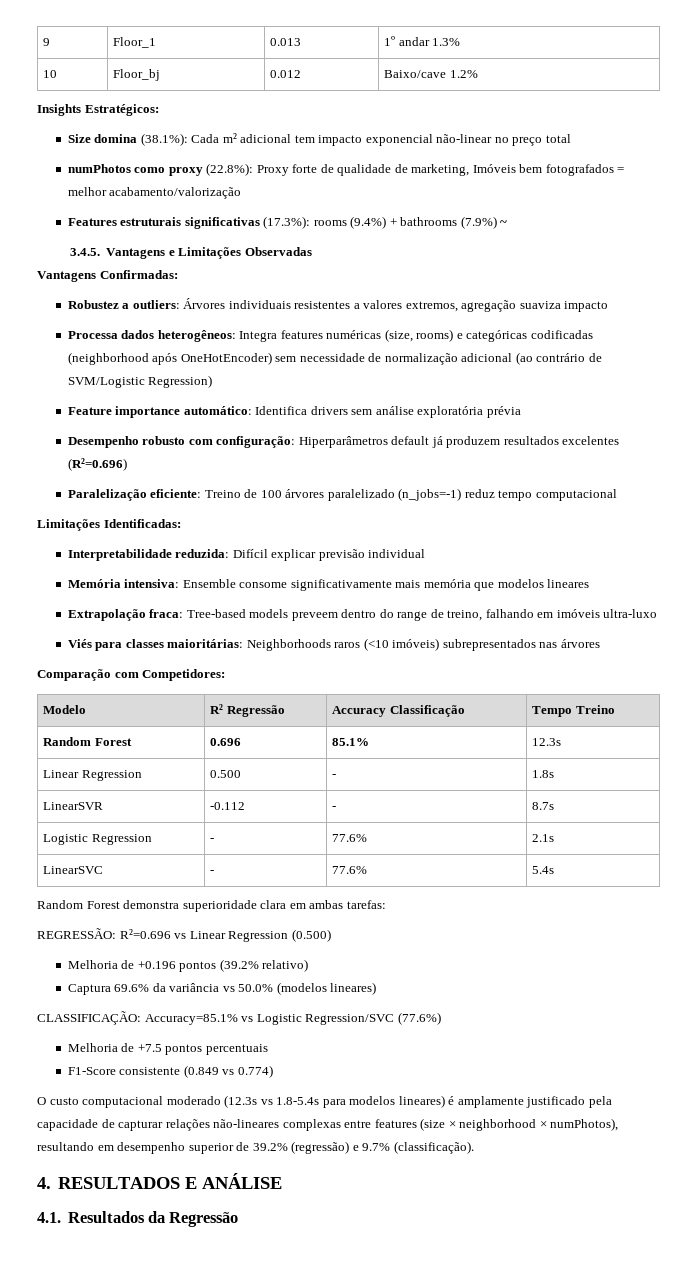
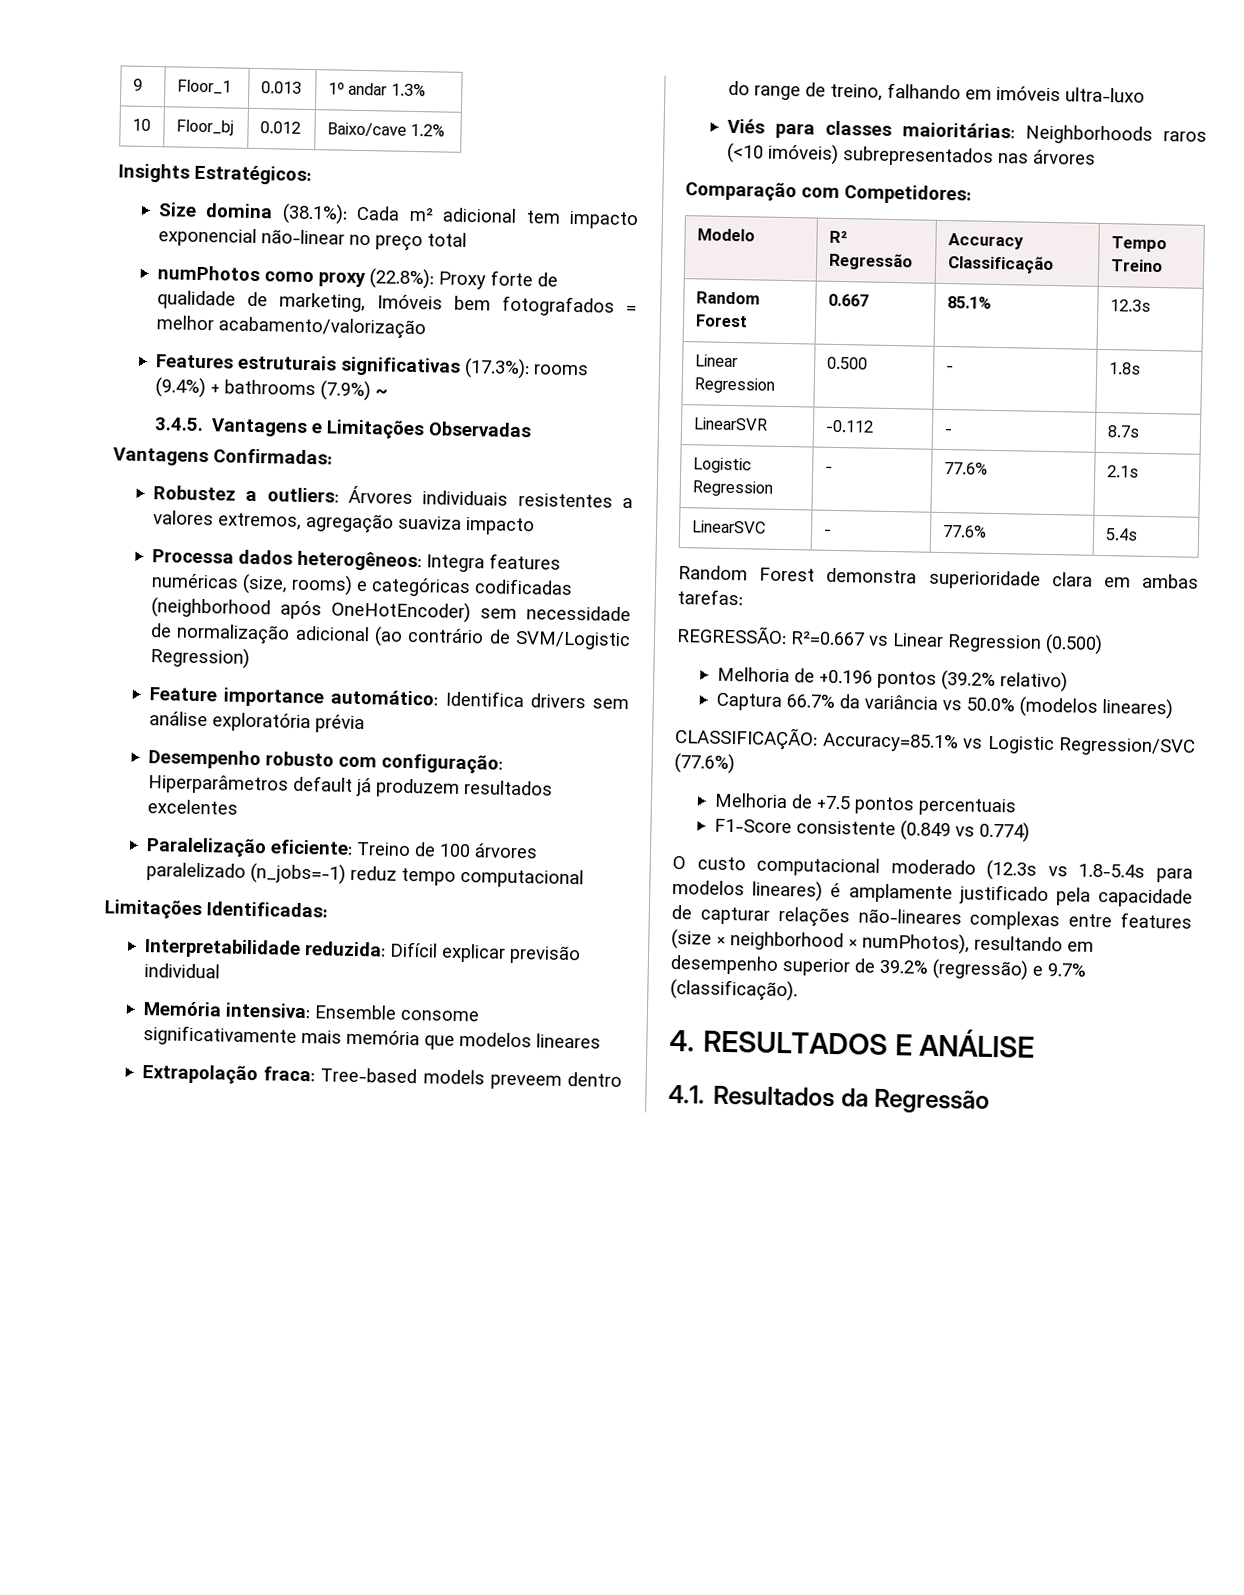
- Desempenho robusto com configuração: Hiperparâmetros default já produzem resultados excelentes (R²=0.696)
+ Desempenho robusto com configuração: Hiperparâmetros default já produzem resultados excelentes
- Random Forest | 0.696 | 85.1% | 12.3s
+ Random Forest | 0.667 | 85.1% | 12.3s
- REGRESSÃO: R²=0.696 vs Linear Regression (0.500)
+ REGRESSÃO: R²=0.667 vs Linear Regression (0.500)
- Captura 69.6% da variância vs 50.0% (modelos lineares)
+ Captura 66.7% da variância vs 50.0% (modelos lineares)

